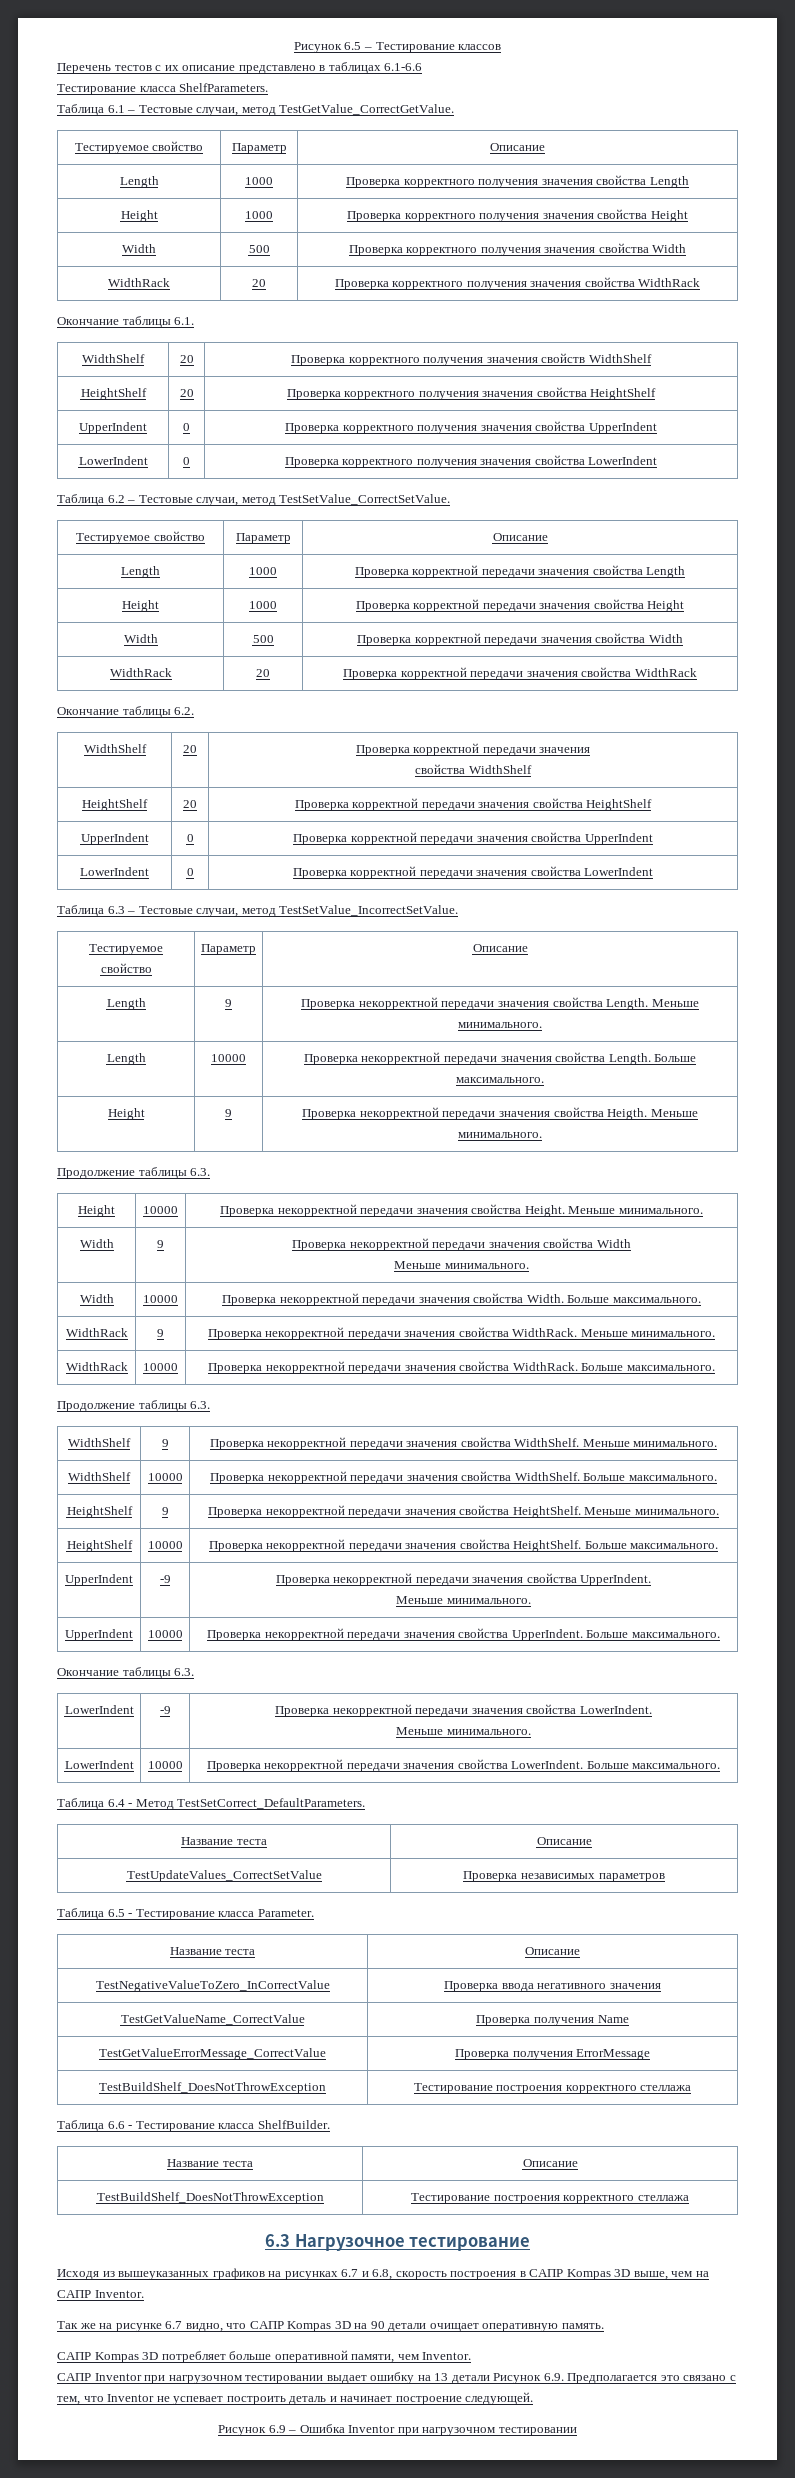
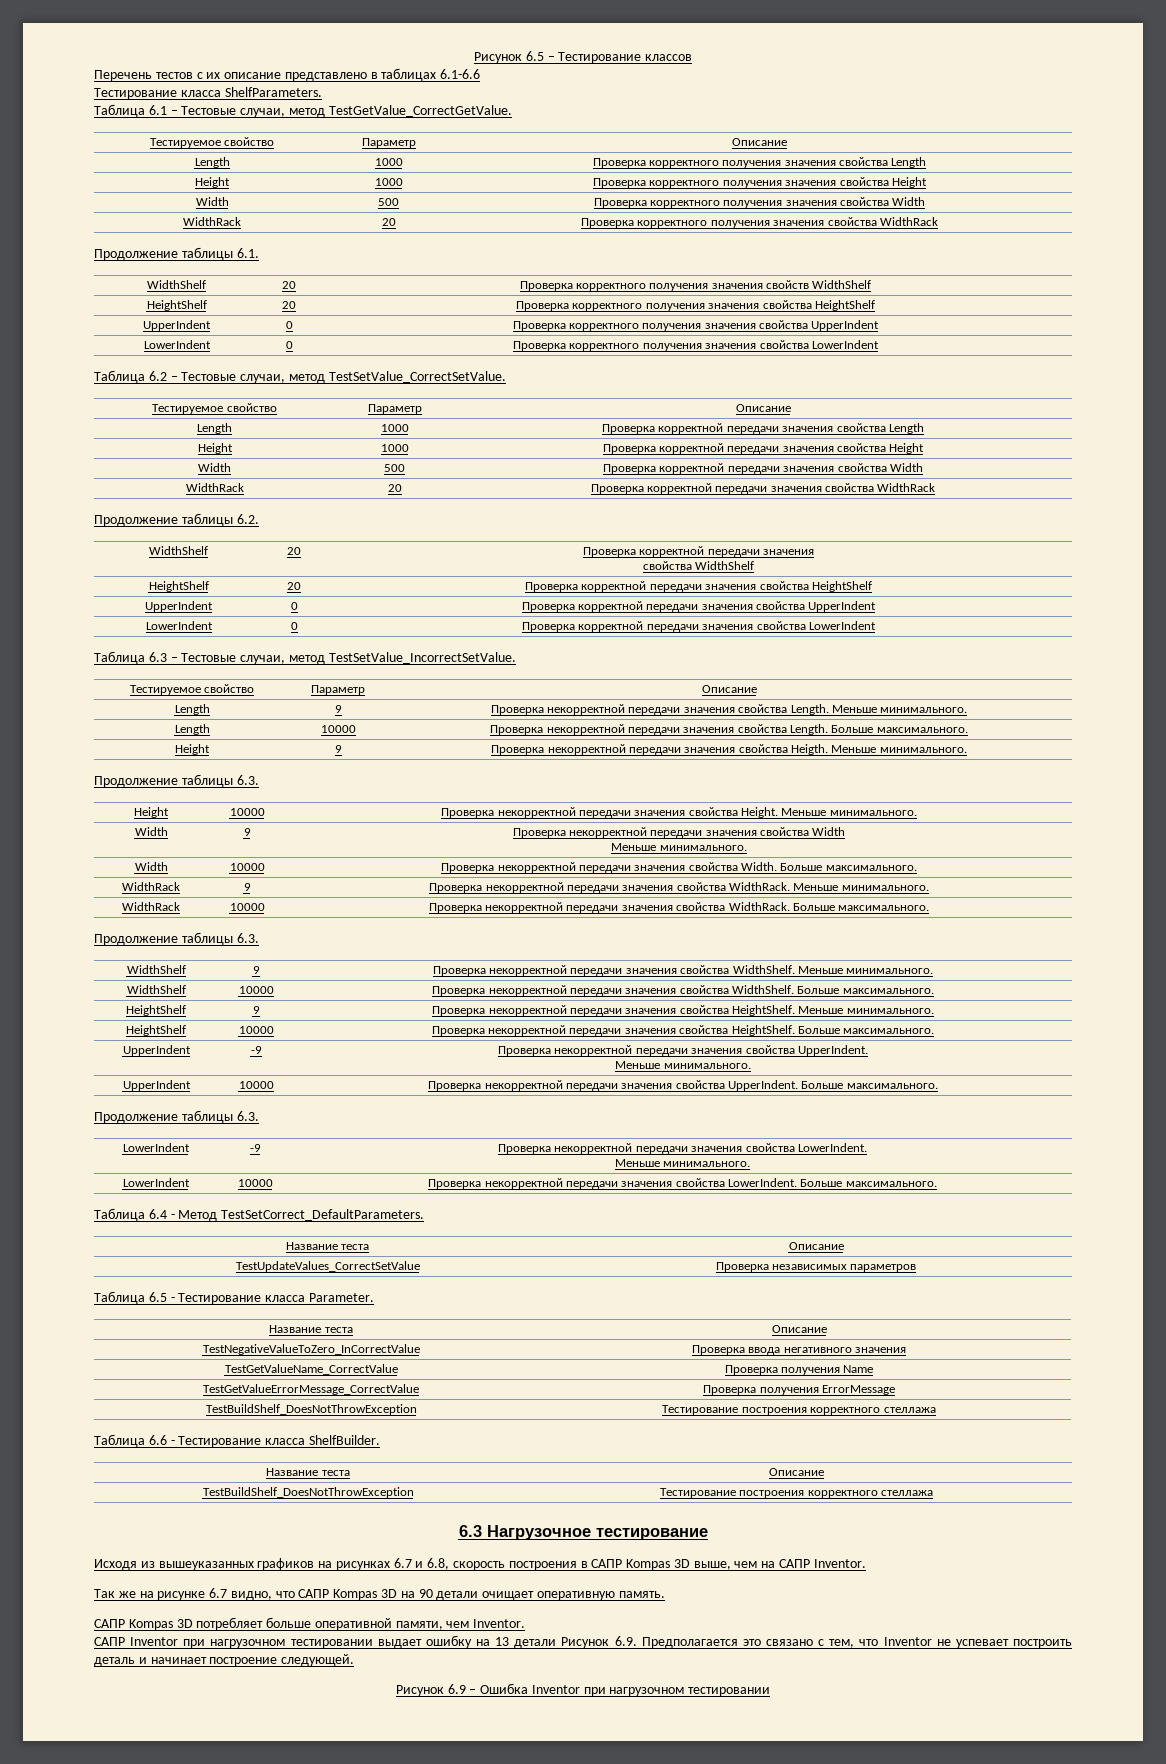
- Окончание таблицы 6.1.
+ Продолжение таблицы 6.1.
- Окончание таблицы 6.2.
+ Продолжение таблицы 6.2.
  UpperIndent | 10000 | Проверка некорректной передачи значения свойства UpperIndent. Больше максимального.
- Окончание таблицы 6.3.
+ Продолжение таблицы 6.3.

